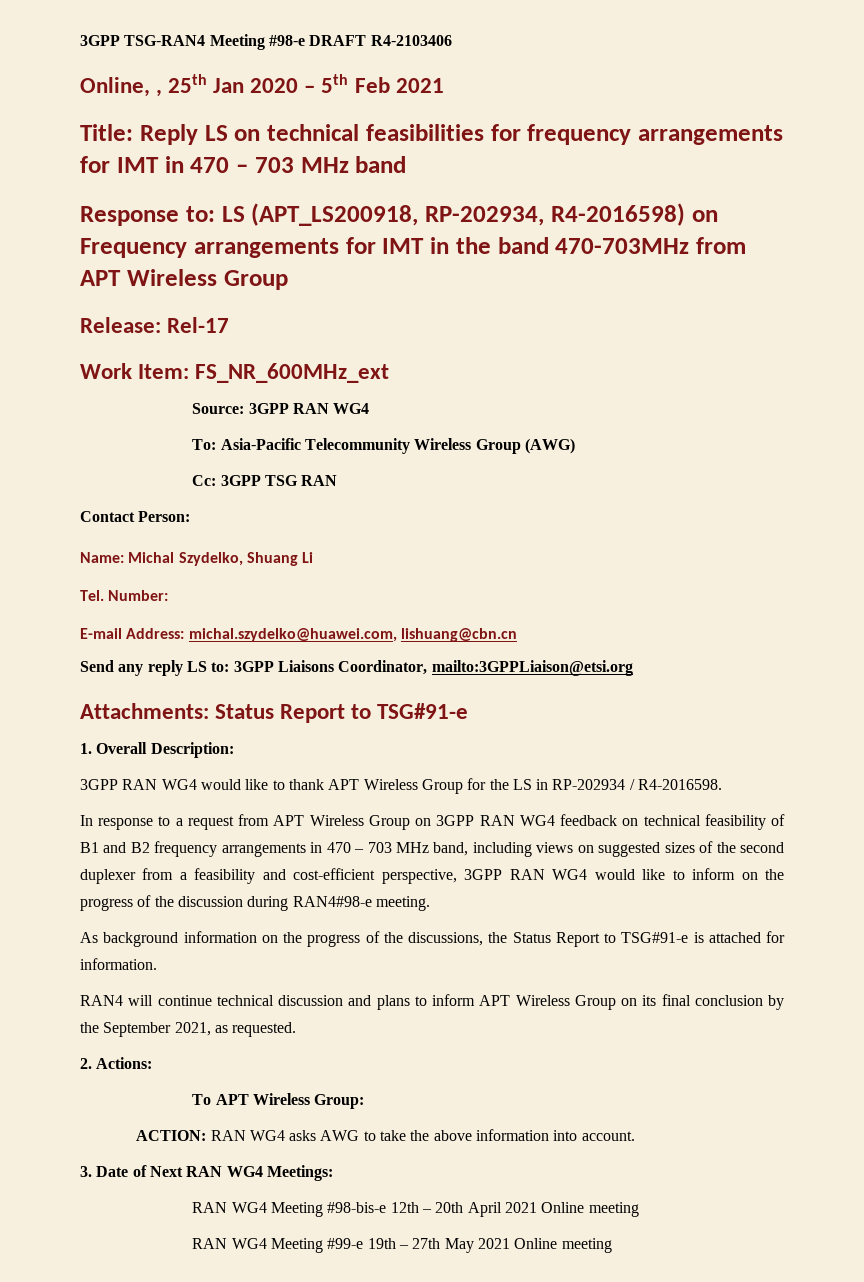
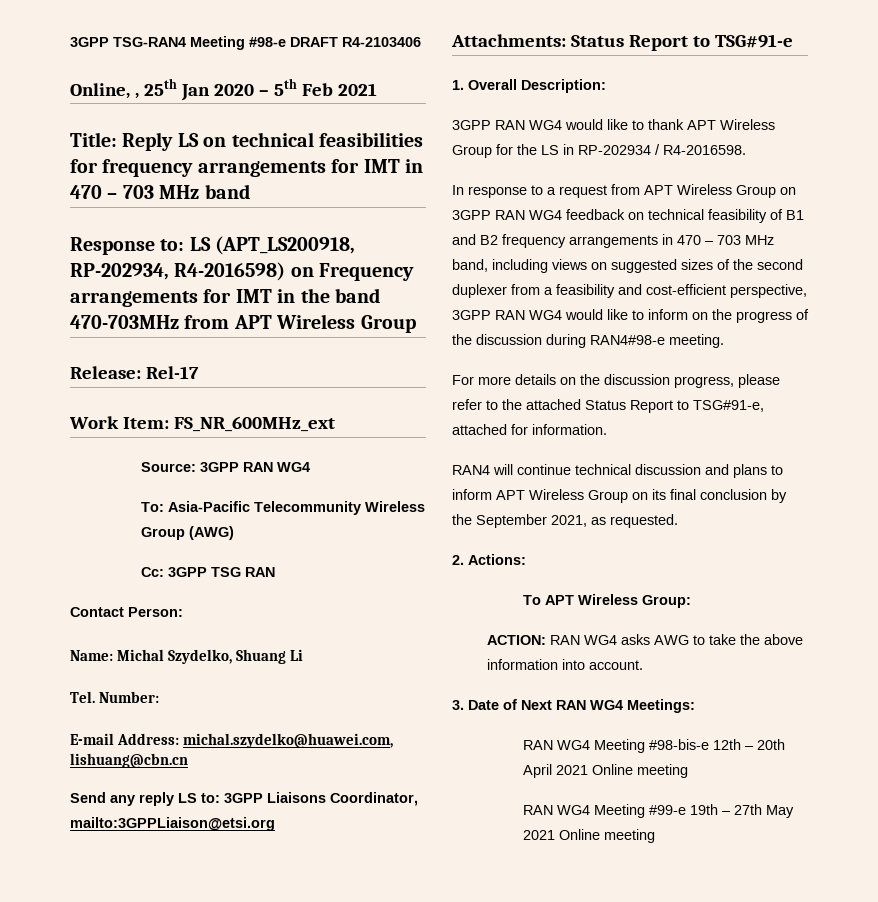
- As background information on the progress of the discussions, the Status Report to TSG#91-e is attached for information.
+ For more details on the discussion progress, please refer to the attached Status Report to TSG#91-e, attached for information.

